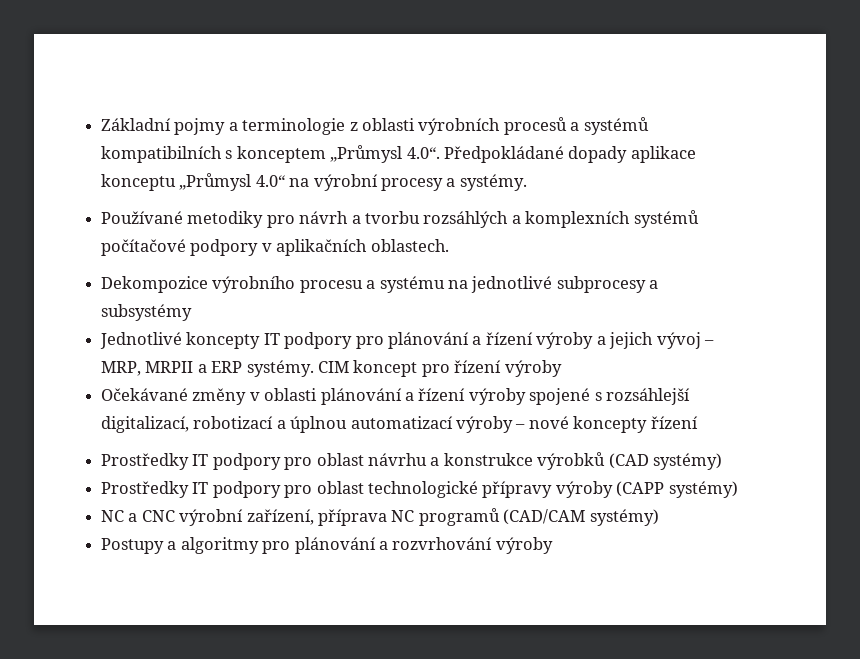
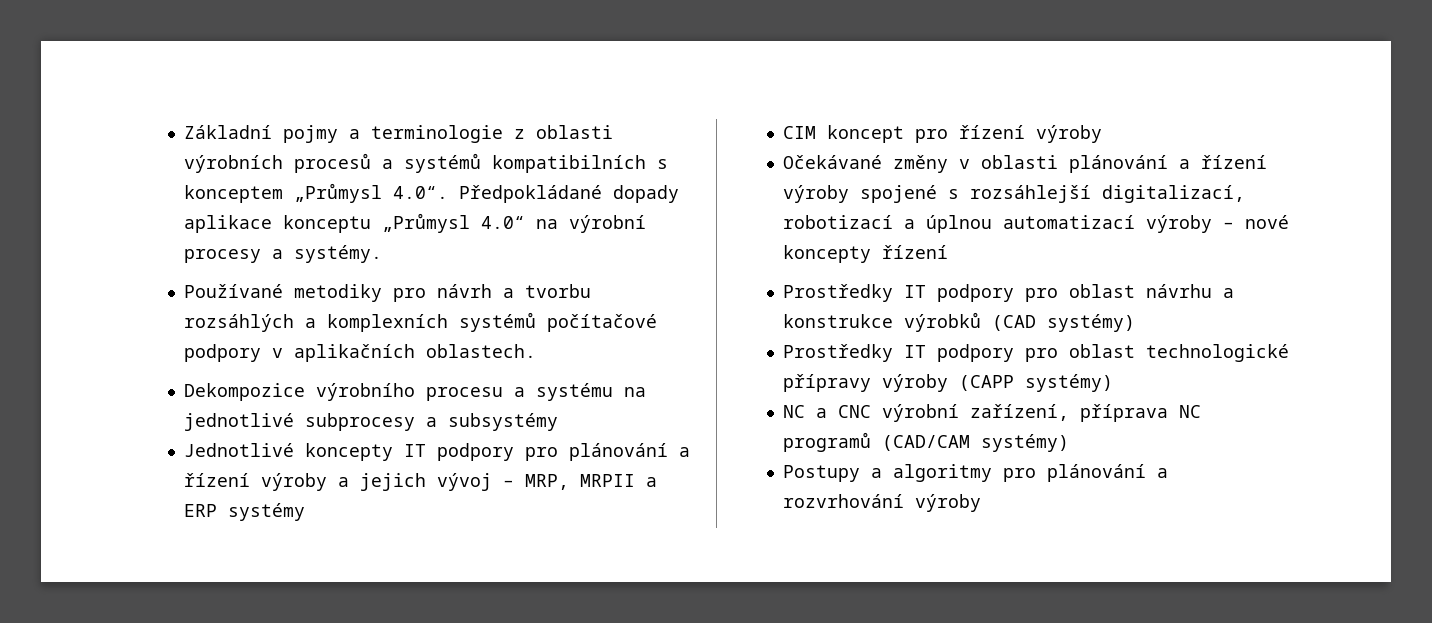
- Jednotlivé koncepty IT podpory pro plánování a řízení výroby a jejich vývoj – MRP, MRPII a ERP systémy. CIM koncept pro řízení výroby
+ Jednotlivé koncepty IT podpory pro plánování a řízení výroby a jejich vývoj – MRP, MRPII a ERP systémy
+ CIM koncept pro řízení výroby

